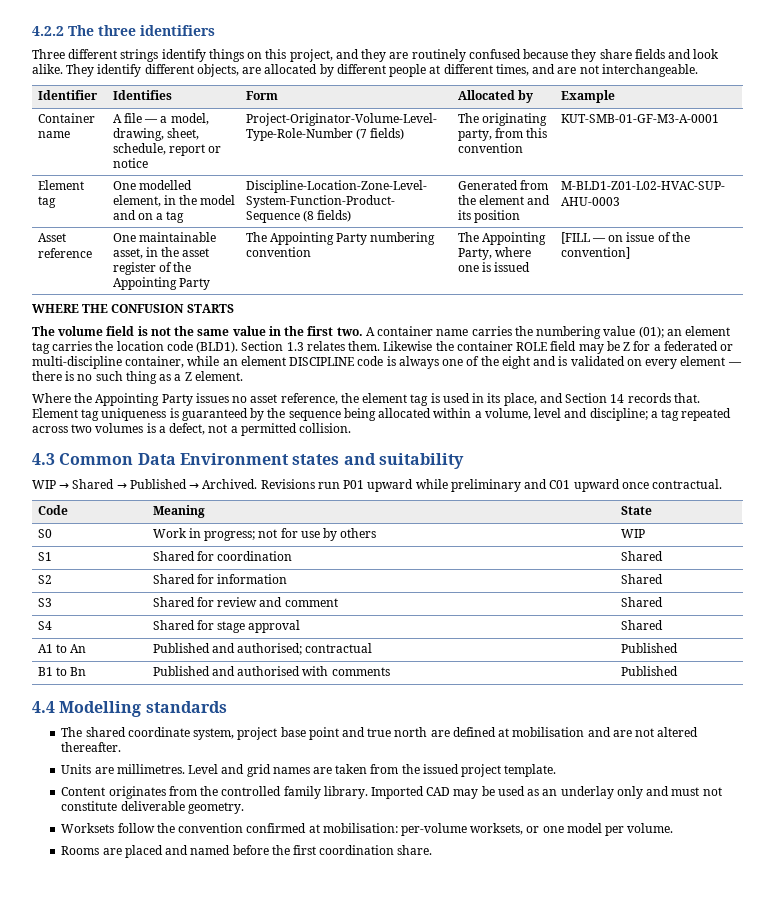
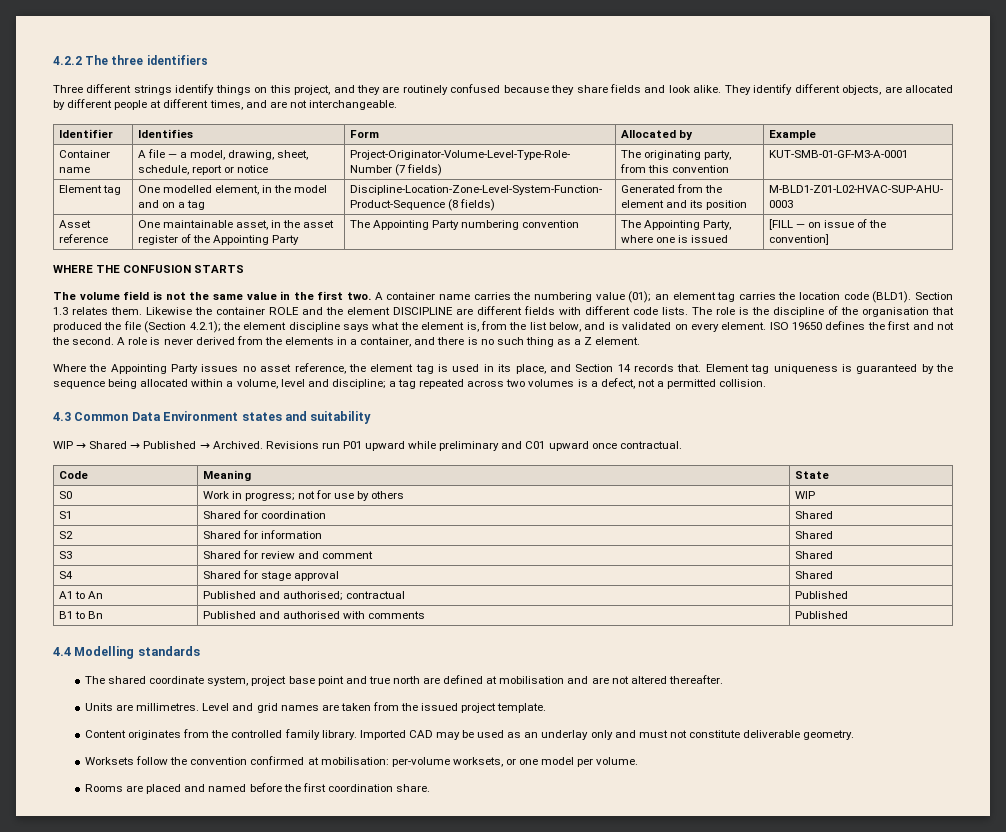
- Likewise the container ROLE field may be Z for a federated or multi-discipline container, while an element DISCIPLINE code is always one of the eight and is validated on every element — there is no such thing as a Z element.
+ Likewise the container ROLE and the element DISCIPLINE are different fields with different code lists. The role is the discipline of the organisation that produced the file (Section 4.2.1); the element discipline says what the element is, from the list below, and is validated on every element. ISO 19650 defines the first and not the second. A role is never derived from the elements in a container, and there is no such thing as a Z element.

